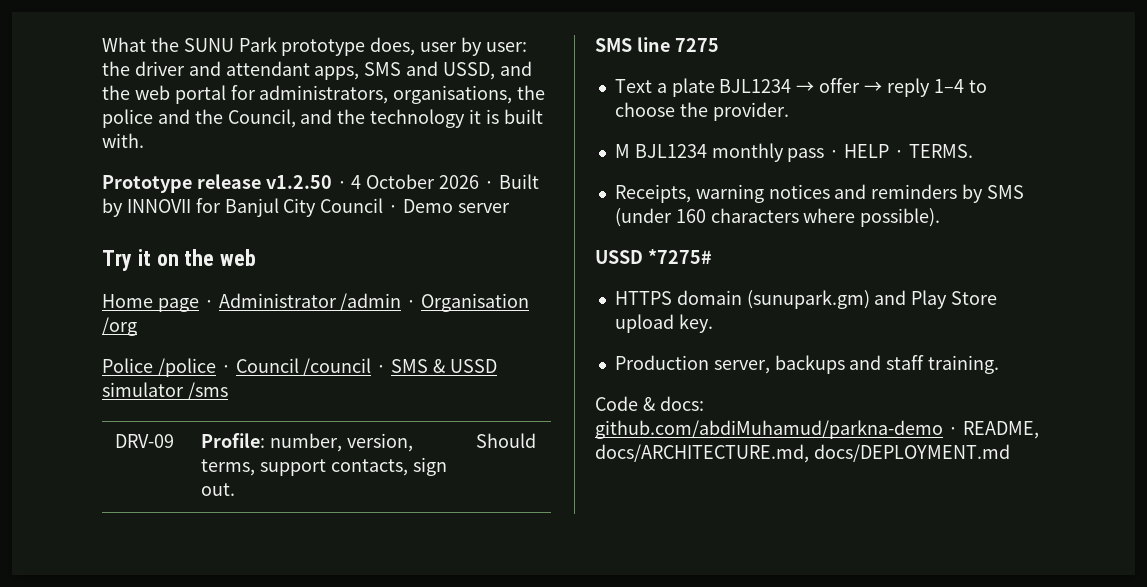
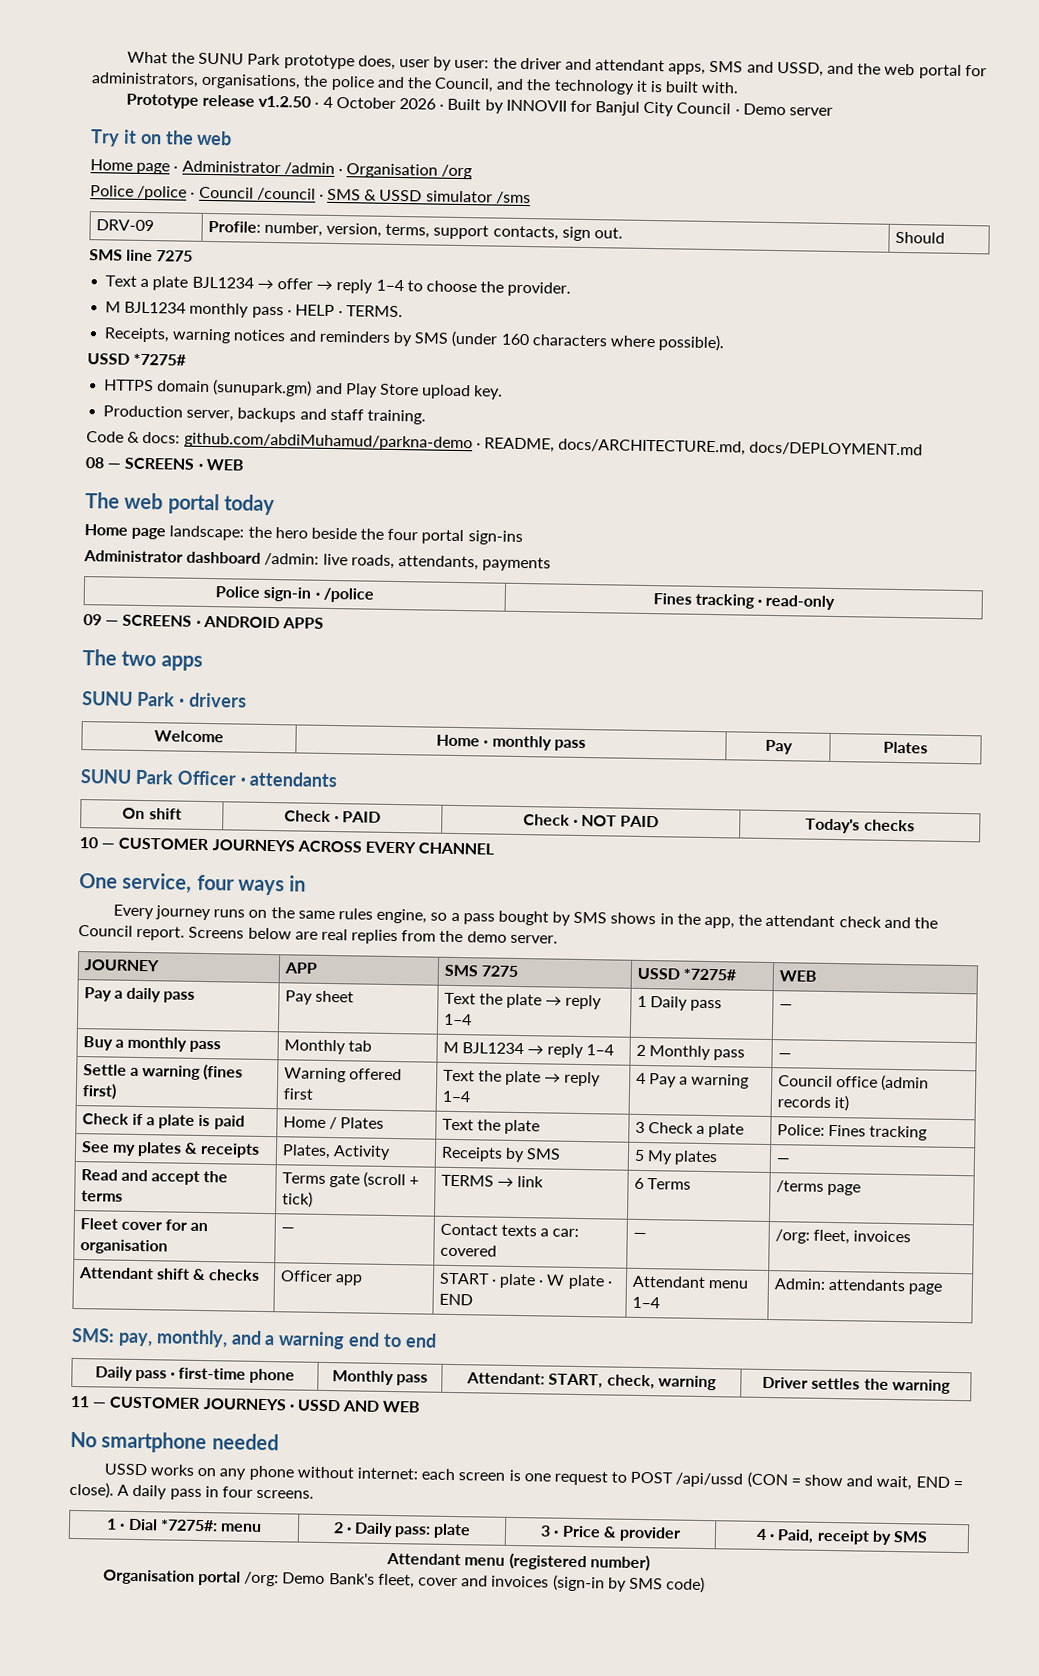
+ 08 — SCREENS · WEB
+ The web portal today
+ Home page landscape: the hero beside the four portal sign-ins
+ Administrator dashboard /admin: live roads, attendants, payments
+ Police sign-in · /police | Fines tracking · read-only
+ 09 — SCREENS · ANDROID APPS
+ The two apps
+ SUNU Park · drivers
+ Welcome | Home · monthly pass | Pay | Plates
+ SUNU Park Officer · attendants
+ On shift | Check · PAID | Check · NOT PAID | Today's checks
+ 10 — CUSTOMER JOURNEYS ACROSS EVERY CHANNEL
+ One service, four ways in
+ Every journey runs on the same rules engine, so a pass bought by SMS shows in the app, the attendant check and the Council report. Screens below are real replies from the demo server.
+ JOURNEY | APP | SMS 7275 | USSD *7275# | WEB
+ Pay a daily pass | Pay sheet | Text the plate → reply 1–4 | 1 Daily pass | —
+ Buy a monthly pass | Monthly tab | M BJL1234 → reply 1–4 | 2 Monthly pass | —
+ Settle a warning (fines first) | Warning offered first | Text the plate → reply 1–4 | 4 Pay a warning | Council office (admin records it)
+ Check if a plate is paid | Home / Plates | Text the plate | 3 Check a plate | Police: Fines tracking
+ See my plates & receipts | Plates, Activity | Receipts by SMS | 5 My plates | —
+ Read and accept the terms | Terms gate (scroll + tick) | TERMS → link | 6 Terms | /terms page
+ Fleet cover for an organisation | — | Contact texts a car: covered | — | /org: fleet, invoices
+ Attendant shift & checks | Officer app | START · plate · W plate · END | Attendant menu 1–4 | Admin: attendants page
+ SMS: pay, monthly, and a warning end to end
+ Daily pass · first-time phone | Monthly pass | Attendant: START, check, warning | Driver settles the warning
+ 11 — CUSTOMER JOURNEYS · USSD AND WEB
+ No smartphone needed
+ USSD works on any phone without internet: each screen is one request to POST /api/ussd (CON = show and wait, END = close). A daily pass in four screens.
+ 1 · Dial *7275#: menu | 2 · Daily pass: plate | 3 · Price & provider | 4 · Paid, receipt by SMS
+ Attendant menu (registered number)
+ Organisation portal /org: Demo Bank's fleet, cover and invoices (sign-in by SMS code)

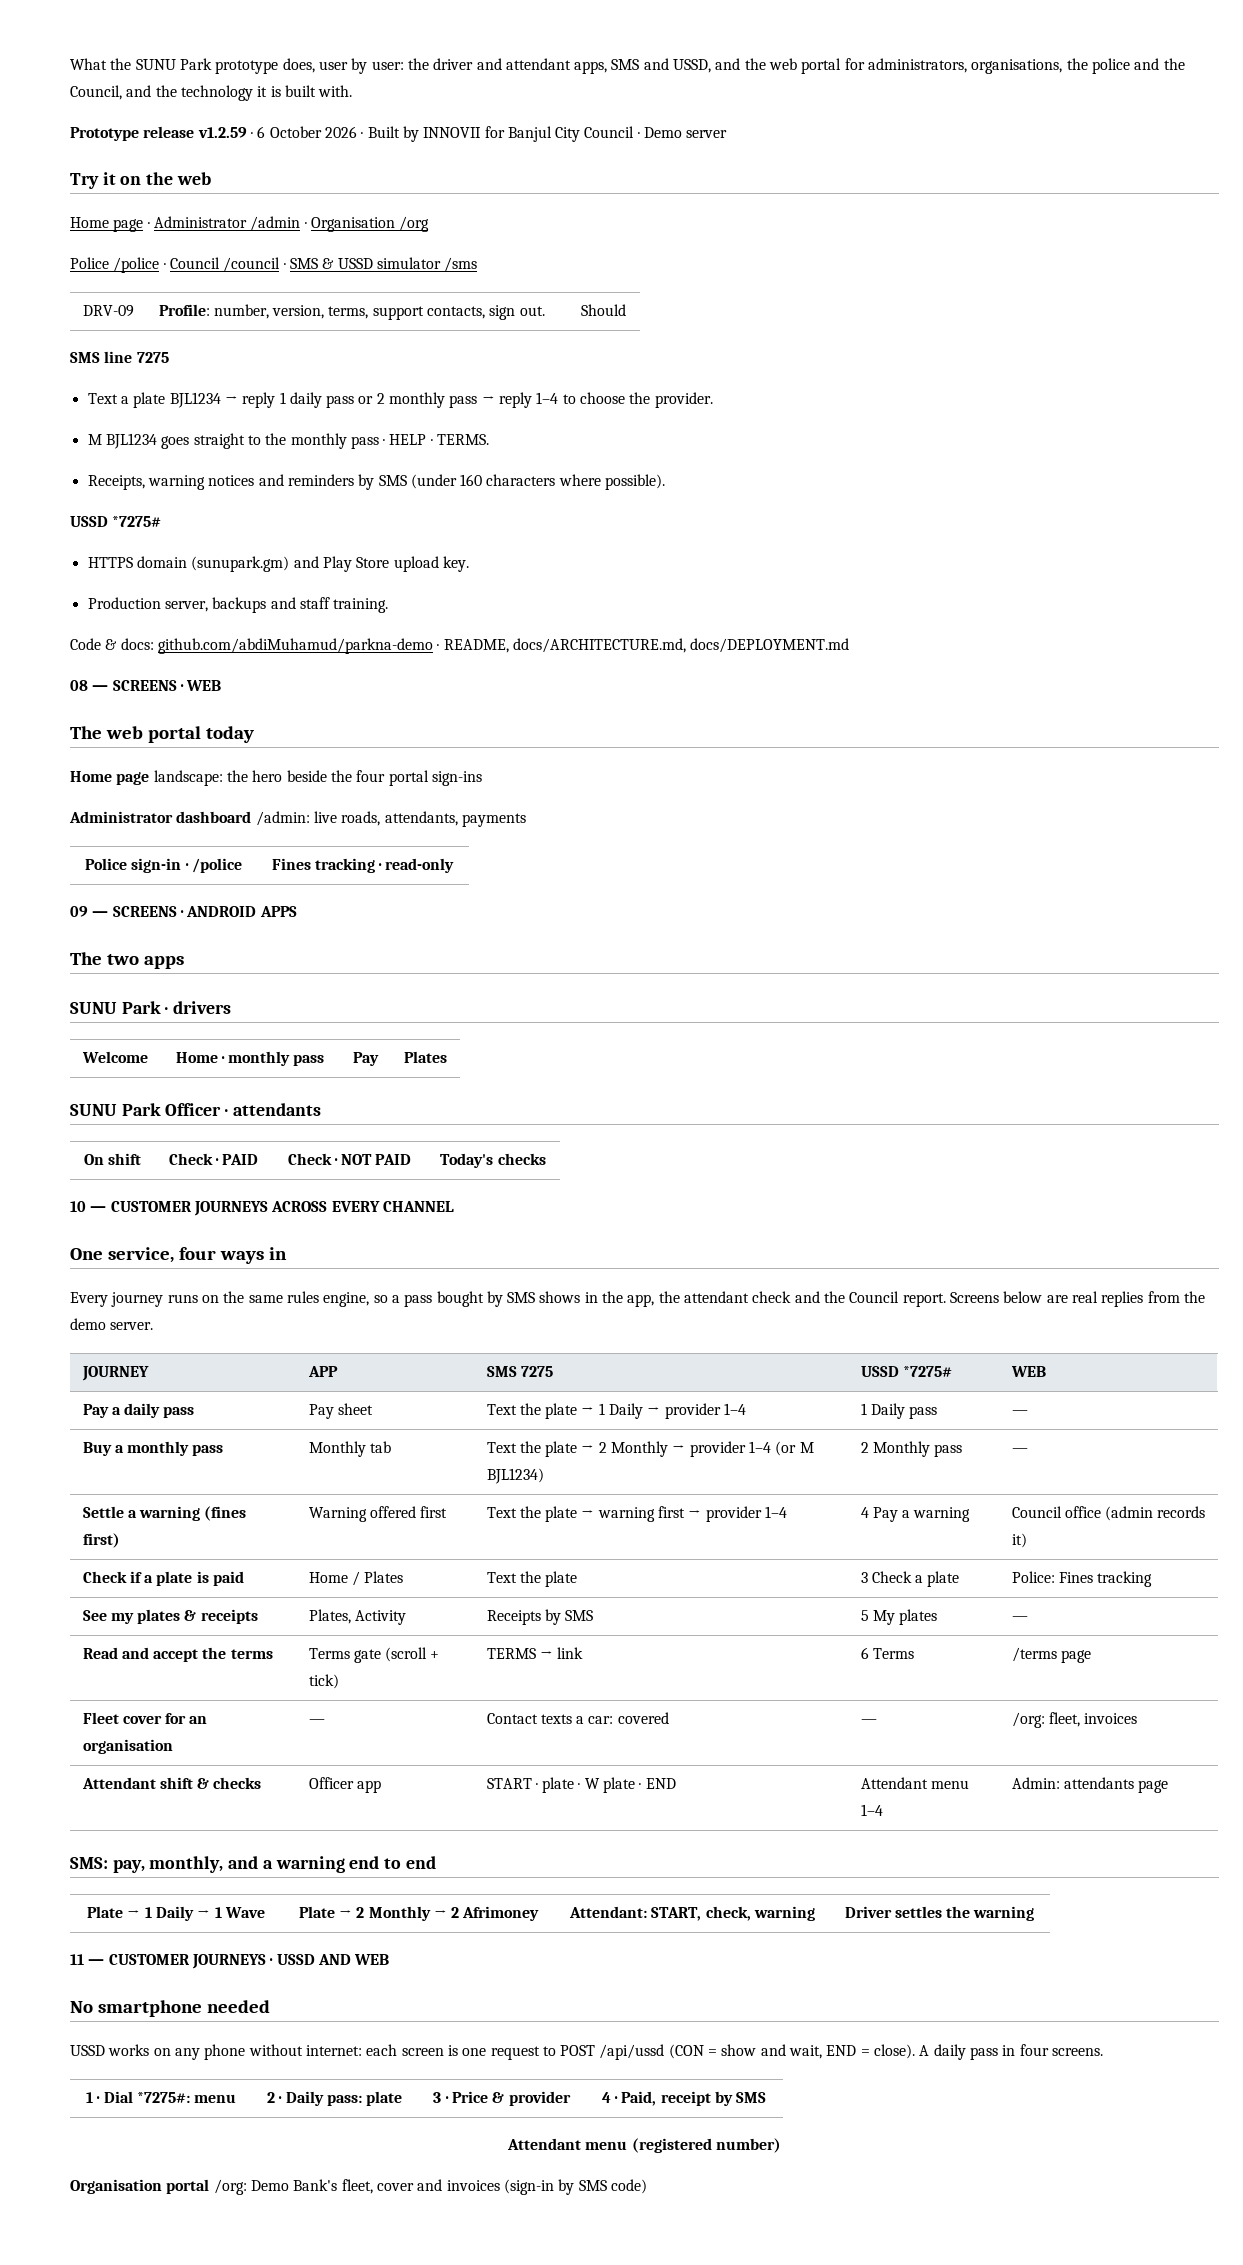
- Prototype release v1.2.50 · 4 October 2026 · Built by INNOVII for Banjul City Council · Demo server
+ Prototype release v1.2.59 · 6 October 2026 · Built by INNOVII for Banjul City Council · Demo server
- Text a plate BJL1234 → offer → reply 1–4 to choose the provider.
+ Text a plate BJL1234 → reply 1 daily pass or 2 monthly pass → reply 1–4 to choose the provider.
- M BJL1234 monthly pass · HELP · TERMS.
+ M BJL1234 goes straight to the monthly pass · HELP · TERMS.
- Pay a daily pass | Pay sheet | Text the plate → reply 1–4 | 1 Daily pass | —
+ Pay a daily pass | Pay sheet | Text the plate → 1 Daily → provider 1–4 | 1 Daily pass | —
- Buy a monthly pass | Monthly tab | M BJL1234 → reply 1–4 | 2 Monthly pass | —
+ Buy a monthly pass | Monthly tab | Text the plate → 2 Monthly → provider 1–4 (or M BJL1234) | 2 Monthly pass | —
- Settle a warning (fines first) | Warning offered first | Text the plate → reply 1–4 | 4 Pay a warning | Council office (admin records it)
+ Settle a warning (fines first) | Warning offered first | Text the plate → warning first → provider 1–4 | 4 Pay a warning | Council office (admin records it)
- Daily pass · first-time phone | Monthly pass | Attendant: START, check, warning | Driver settles the warning
+ Plate → 1 Daily → 1 Wave | Plate → 2 Monthly → 2 Afrimoney | Attendant: START, check, warning | Driver settles the warning

